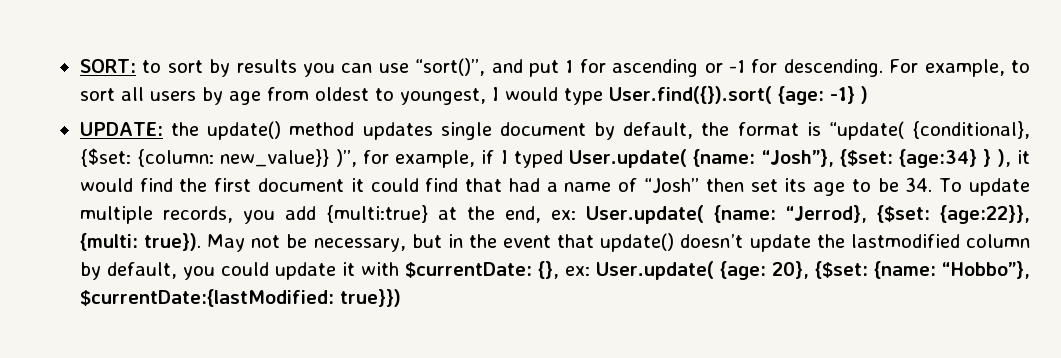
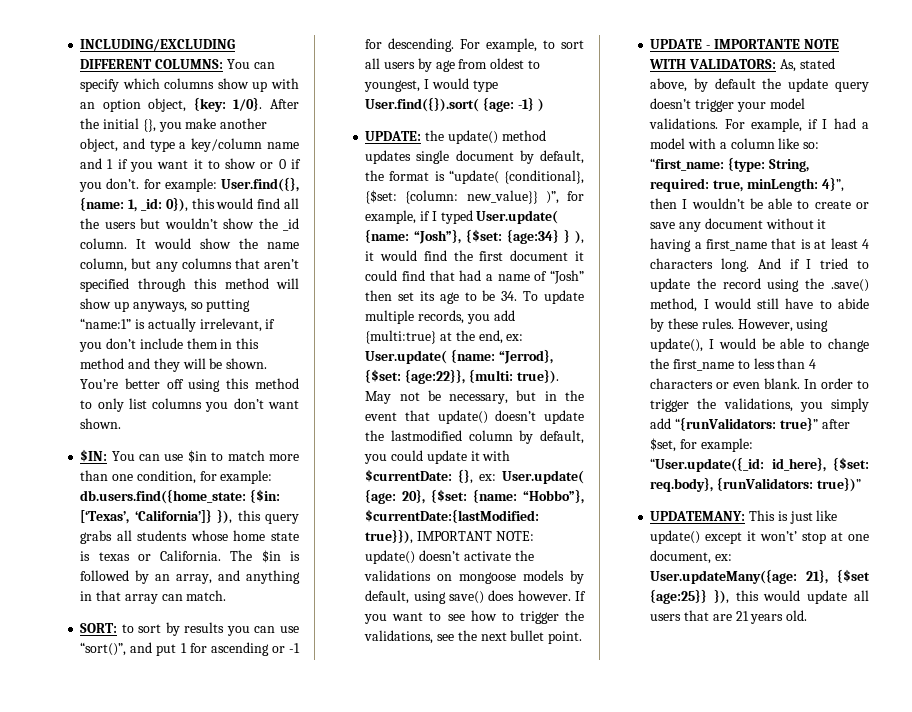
+ INCLUDING/EXCLUDING DIFFERENT COLUMNS: You can specify which columns show up with an option object, {key: 1/0}. After the initial {}, you make another object, and type a key/column name and 1 if you want it to show or 0 if you don’t. for example: User.find({}, {name: 1, _id: 0}), this would find all the users but wouldn’t show the _id column. It would show the name column, but any columns that aren’t specified through this method will show up anyways, so putting “name:1” is actually irrelevant, if you don’t include them in this method and they will be shown. You’re better off using this method to only list columns you don’t want shown.
+ $IN: You can use $in to match more than one condition, for example: db.users.find({home_state: {$in: [‘Texas’, ‘California’]} }), this query grabs all students whose home state is texas or California. The $in is followed by an array, and anything in that array can match.
- May not be necessary, but in the event that update() doesn’t update the lastmodified column by default, you could update it with $currentDate: {}, ex: User.update( {age: 20}, {$set: {name: “Hobbo”}, $currentDate:{lastModified: true}})
+ May not be necessary, but in the event that update() doesn’t update the lastmodified column by default, you could update it with $currentDate: {}, ex: User.update( {age: 20}, {$set: {name: “Hobbo”}, $currentDate:{lastModified: true}}), IMPORTANT NOTE: update() doesn’t activate the validations on mongoose models by default, using save() does however. If you want to see how to trigger the validations, see the next bullet point.
+ UPDATE - IMPORTANTE NOTE WITH VALIDATORS: As, stated above, by default the update query doesn’t trigger your model validations. For example, if I had a model with a column like so: “first_name: {type: String, required: true, minLength: 4}”, then I wouldn’t be able to create or save any document without it having a first_name that is at least 4 characters long. And if I tried to update the record using the .save() method, I would still have to abide by these rules. However, using update(), I would be able to change the first_name to less than 4 characters or even blank. In order to trigger the validations, you simply add “{runValidators: true}” after $set, for example: “User.update({_id: id_here}, {$set: req.body}, {runValidators: true})”
+ UPDATEMANY: This is just like update() except it won’t’ stop at one document, ex: User.updateMany({age: 21}, {$set {age:25}} }), this would update all users that are 21 years old.

